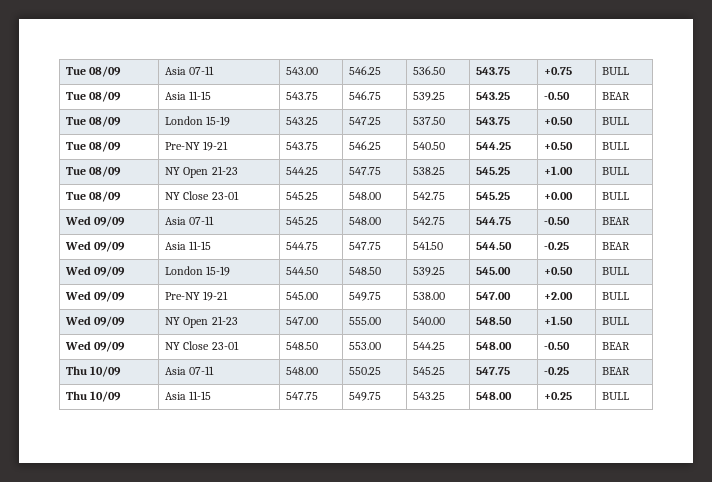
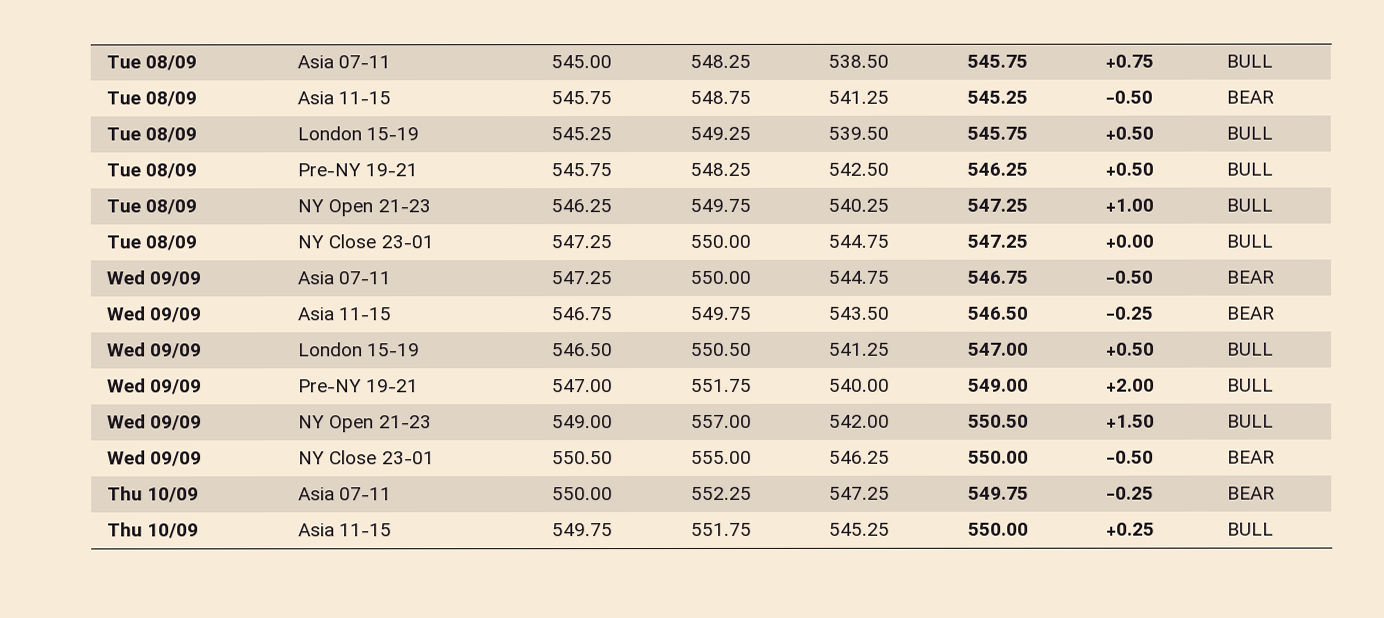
- Tue 08/09 | Asia 07-11 | 543.00 | 546.25 | 536.50 | 543.75 | +0.75 | BULL
+ Tue 08/09 | Asia 07-11 | 545.00 | 548.25 | 538.50 | 545.75 | +0.75 | BULL
- Tue 08/09 | Asia 11-15 | 543.75 | 546.75 | 539.25 | 543.25 | -0.50 | BEAR
+ Tue 08/09 | Asia 11-15 | 545.75 | 548.75 | 541.25 | 545.25 | -0.50 | BEAR
- Tue 08/09 | London 15-19 | 543.25 | 547.25 | 537.50 | 543.75 | +0.50 | BULL
+ Tue 08/09 | London 15-19 | 545.25 | 549.25 | 539.50 | 545.75 | +0.50 | BULL
- Tue 08/09 | Pre-NY 19-21 | 543.75 | 546.25 | 540.50 | 544.25 | +0.50 | BULL
+ Tue 08/09 | Pre-NY 19-21 | 545.75 | 548.25 | 542.50 | 546.25 | +0.50 | BULL
- Tue 08/09 | NY Open 21-23 | 544.25 | 547.75 | 538.25 | 545.25 | +1.00 | BULL
+ Tue 08/09 | NY Open 21-23 | 546.25 | 549.75 | 540.25 | 547.25 | +1.00 | BULL
- Tue 08/09 | NY Close 23-01 | 545.25 | 548.00 | 542.75 | 545.25 | +0.00 | BULL
+ Tue 08/09 | NY Close 23-01 | 547.25 | 550.00 | 544.75 | 547.25 | +0.00 | BULL
- Wed 09/09 | Asia 07-11 | 545.25 | 548.00 | 542.75 | 544.75 | -0.50 | BEAR
+ Wed 09/09 | Asia 07-11 | 547.25 | 550.00 | 544.75 | 546.75 | -0.50 | BEAR
- Wed 09/09 | Asia 11-15 | 544.75 | 547.75 | 541.50 | 544.50 | -0.25 | BEAR
+ Wed 09/09 | Asia 11-15 | 546.75 | 549.75 | 543.50 | 546.50 | -0.25 | BEAR
- Wed 09/09 | London 15-19 | 544.50 | 548.50 | 539.25 | 545.00 | +0.50 | BULL
+ Wed 09/09 | London 15-19 | 546.50 | 550.50 | 541.25 | 547.00 | +0.50 | BULL
- Wed 09/09 | Pre-NY 19-21 | 545.00 | 549.75 | 538.00 | 547.00 | +2.00 | BULL
+ Wed 09/09 | Pre-NY 19-21 | 547.00 | 551.75 | 540.00 | 549.00 | +2.00 | BULL
- Wed 09/09 | NY Open 21-23 | 547.00 | 555.00 | 540.00 | 548.50 | +1.50 | BULL
+ Wed 09/09 | NY Open 21-23 | 549.00 | 557.00 | 542.00 | 550.50 | +1.50 | BULL
- Wed 09/09 | NY Close 23-01 | 548.50 | 553.00 | 544.25 | 548.00 | -0.50 | BEAR
+ Wed 09/09 | NY Close 23-01 | 550.50 | 555.00 | 546.25 | 550.00 | -0.50 | BEAR
- Thu 10/09 | Asia 07-11 | 548.00 | 550.25 | 545.25 | 547.75 | -0.25 | BEAR
+ Thu 10/09 | Asia 07-11 | 550.00 | 552.25 | 547.25 | 549.75 | -0.25 | BEAR
- Thu 10/09 | Asia 11-15 | 547.75 | 549.75 | 543.25 | 548.00 | +0.25 | BULL
+ Thu 10/09 | Asia 11-15 | 549.75 | 551.75 | 545.25 | 550.00 | +0.25 | BULL

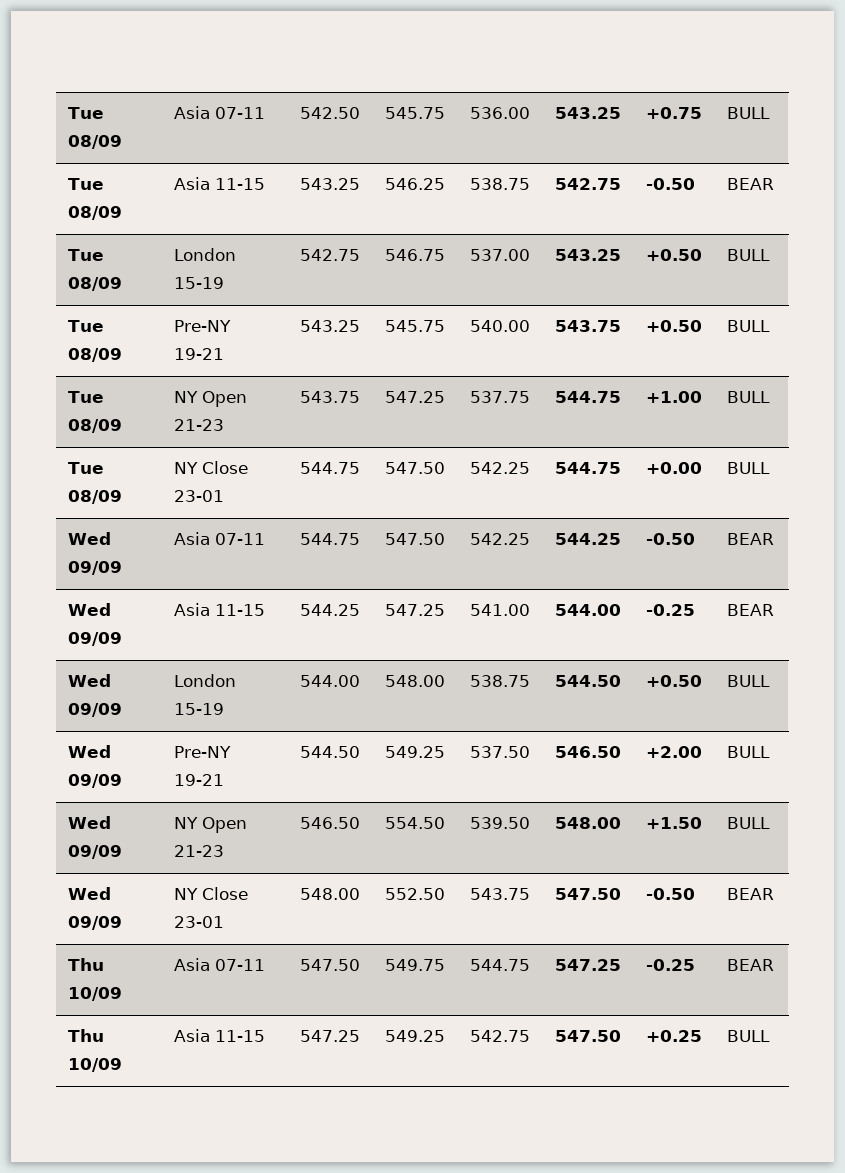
- Tue 08/09 | Asia 07-11 | 545.00 | 548.25 | 538.50 | 545.75 | +0.75 | BULL
+ Tue 08/09 | Asia 07-11 | 542.50 | 545.75 | 536.00 | 543.25 | +0.75 | BULL
- Tue 08/09 | Asia 11-15 | 545.75 | 548.75 | 541.25 | 545.25 | -0.50 | BEAR
+ Tue 08/09 | Asia 11-15 | 543.25 | 546.25 | 538.75 | 542.75 | -0.50 | BEAR
- Tue 08/09 | London 15-19 | 545.25 | 549.25 | 539.50 | 545.75 | +0.50 | BULL
+ Tue 08/09 | London 15-19 | 542.75 | 546.75 | 537.00 | 543.25 | +0.50 | BULL
- Tue 08/09 | Pre-NY 19-21 | 545.75 | 548.25 | 542.50 | 546.25 | +0.50 | BULL
+ Tue 08/09 | Pre-NY 19-21 | 543.25 | 545.75 | 540.00 | 543.75 | +0.50 | BULL
- Tue 08/09 | NY Open 21-23 | 546.25 | 549.75 | 540.25 | 547.25 | +1.00 | BULL
+ Tue 08/09 | NY Open 21-23 | 543.75 | 547.25 | 537.75 | 544.75 | +1.00 | BULL
- Tue 08/09 | NY Close 23-01 | 547.25 | 550.00 | 544.75 | 547.25 | +0.00 | BULL
+ Tue 08/09 | NY Close 23-01 | 544.75 | 547.50 | 542.25 | 544.75 | +0.00 | BULL
- Wed 09/09 | Asia 07-11 | 547.25 | 550.00 | 544.75 | 546.75 | -0.50 | BEAR
+ Wed 09/09 | Asia 07-11 | 544.75 | 547.50 | 542.25 | 544.25 | -0.50 | BEAR
- Wed 09/09 | Asia 11-15 | 546.75 | 549.75 | 543.50 | 546.50 | -0.25 | BEAR
+ Wed 09/09 | Asia 11-15 | 544.25 | 547.25 | 541.00 | 544.00 | -0.25 | BEAR
- Wed 09/09 | London 15-19 | 546.50 | 550.50 | 541.25 | 547.00 | +0.50 | BULL
+ Wed 09/09 | London 15-19 | 544.00 | 548.00 | 538.75 | 544.50 | +0.50 | BULL
- Wed 09/09 | Pre-NY 19-21 | 547.00 | 551.75 | 540.00 | 549.00 | +2.00 | BULL
+ Wed 09/09 | Pre-NY 19-21 | 544.50 | 549.25 | 537.50 | 546.50 | +2.00 | BULL
- Wed 09/09 | NY Open 21-23 | 549.00 | 557.00 | 542.00 | 550.50 | +1.50 | BULL
+ Wed 09/09 | NY Open 21-23 | 546.50 | 554.50 | 539.50 | 548.00 | +1.50 | BULL
- Wed 09/09 | NY Close 23-01 | 550.50 | 555.00 | 546.25 | 550.00 | -0.50 | BEAR
+ Wed 09/09 | NY Close 23-01 | 548.00 | 552.50 | 543.75 | 547.50 | -0.50 | BEAR
- Thu 10/09 | Asia 07-11 | 550.00 | 552.25 | 547.25 | 549.75 | -0.25 | BEAR
+ Thu 10/09 | Asia 07-11 | 547.50 | 549.75 | 544.75 | 547.25 | -0.25 | BEAR
- Thu 10/09 | Asia 11-15 | 549.75 | 551.75 | 545.25 | 550.00 | +0.25 | BULL
+ Thu 10/09 | Asia 11-15 | 547.25 | 549.25 | 542.75 | 547.50 | +0.25 | BULL

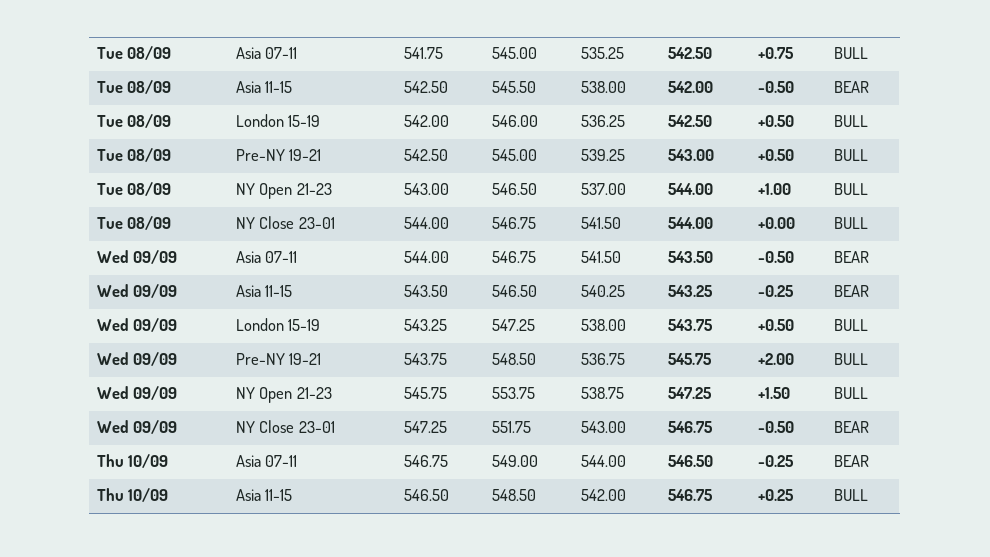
- Tue 08/09 | Asia 07-11 | 542.50 | 545.75 | 536.00 | 543.25 | +0.75 | BULL
+ Tue 08/09 | Asia 07-11 | 541.75 | 545.00 | 535.25 | 542.50 | +0.75 | BULL
- Tue 08/09 | Asia 11-15 | 543.25 | 546.25 | 538.75 | 542.75 | -0.50 | BEAR
+ Tue 08/09 | Asia 11-15 | 542.50 | 545.50 | 538.00 | 542.00 | -0.50 | BEAR
- Tue 08/09 | London 15-19 | 542.75 | 546.75 | 537.00 | 543.25 | +0.50 | BULL
+ Tue 08/09 | London 15-19 | 542.00 | 546.00 | 536.25 | 542.50 | +0.50 | BULL
- Tue 08/09 | Pre-NY 19-21 | 543.25 | 545.75 | 540.00 | 543.75 | +0.50 | BULL
+ Tue 08/09 | Pre-NY 19-21 | 542.50 | 545.00 | 539.25 | 543.00 | +0.50 | BULL
- Tue 08/09 | NY Open 21-23 | 543.75 | 547.25 | 537.75 | 544.75 | +1.00 | BULL
+ Tue 08/09 | NY Open 21-23 | 543.00 | 546.50 | 537.00 | 544.00 | +1.00 | BULL
- Tue 08/09 | NY Close 23-01 | 544.75 | 547.50 | 542.25 | 544.75 | +0.00 | BULL
+ Tue 08/09 | NY Close 23-01 | 544.00 | 546.75 | 541.50 | 544.00 | +0.00 | BULL
- Wed 09/09 | Asia 07-11 | 544.75 | 547.50 | 542.25 | 544.25 | -0.50 | BEAR
+ Wed 09/09 | Asia 07-11 | 544.00 | 546.75 | 541.50 | 543.50 | -0.50 | BEAR
- Wed 09/09 | Asia 11-15 | 544.25 | 547.25 | 541.00 | 544.00 | -0.25 | BEAR
+ Wed 09/09 | Asia 11-15 | 543.50 | 546.50 | 540.25 | 543.25 | -0.25 | BEAR
- Wed 09/09 | London 15-19 | 544.00 | 548.00 | 538.75 | 544.50 | +0.50 | BULL
+ Wed 09/09 | London 15-19 | 543.25 | 547.25 | 538.00 | 543.75 | +0.50 | BULL
- Wed 09/09 | Pre-NY 19-21 | 544.50 | 549.25 | 537.50 | 546.50 | +2.00 | BULL
+ Wed 09/09 | Pre-NY 19-21 | 543.75 | 548.50 | 536.75 | 545.75 | +2.00 | BULL
- Wed 09/09 | NY Open 21-23 | 546.50 | 554.50 | 539.50 | 548.00 | +1.50 | BULL
+ Wed 09/09 | NY Open 21-23 | 545.75 | 553.75 | 538.75 | 547.25 | +1.50 | BULL
- Wed 09/09 | NY Close 23-01 | 548.00 | 552.50 | 543.75 | 547.50 | -0.50 | BEAR
+ Wed 09/09 | NY Close 23-01 | 547.25 | 551.75 | 543.00 | 546.75 | -0.50 | BEAR
- Thu 10/09 | Asia 07-11 | 547.50 | 549.75 | 544.75 | 547.25 | -0.25 | BEAR
+ Thu 10/09 | Asia 07-11 | 546.75 | 549.00 | 544.00 | 546.50 | -0.25 | BEAR
- Thu 10/09 | Asia 11-15 | 547.25 | 549.25 | 542.75 | 547.50 | +0.25 | BULL
+ Thu 10/09 | Asia 11-15 | 546.50 | 548.50 | 542.00 | 546.75 | +0.25 | BULL

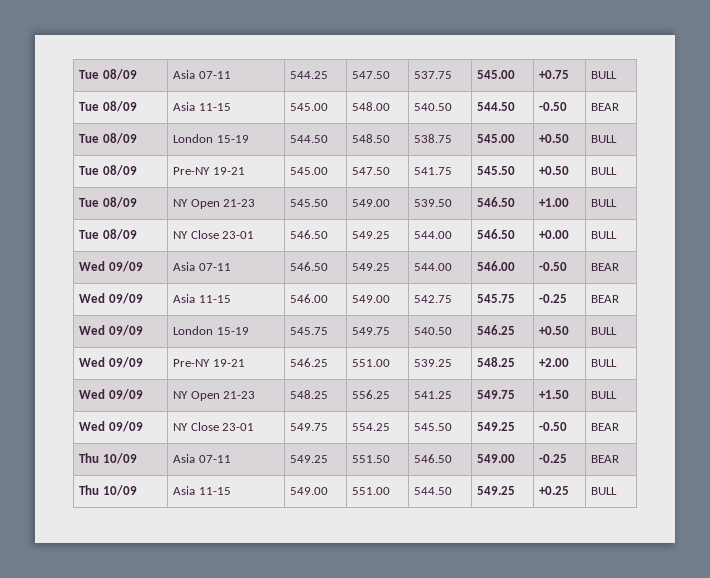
- Tue 08/09 | Asia 07-11 | 541.75 | 545.00 | 535.25 | 542.50 | +0.75 | BULL
+ Tue 08/09 | Asia 07-11 | 544.25 | 547.50 | 537.75 | 545.00 | +0.75 | BULL
- Tue 08/09 | Asia 11-15 | 542.50 | 545.50 | 538.00 | 542.00 | -0.50 | BEAR
+ Tue 08/09 | Asia 11-15 | 545.00 | 548.00 | 540.50 | 544.50 | -0.50 | BEAR
- Tue 08/09 | London 15-19 | 542.00 | 546.00 | 536.25 | 542.50 | +0.50 | BULL
+ Tue 08/09 | London 15-19 | 544.50 | 548.50 | 538.75 | 545.00 | +0.50 | BULL
- Tue 08/09 | Pre-NY 19-21 | 542.50 | 545.00 | 539.25 | 543.00 | +0.50 | BULL
+ Tue 08/09 | Pre-NY 19-21 | 545.00 | 547.50 | 541.75 | 545.50 | +0.50 | BULL
- Tue 08/09 | NY Open 21-23 | 543.00 | 546.50 | 537.00 | 544.00 | +1.00 | BULL
+ Tue 08/09 | NY Open 21-23 | 545.50 | 549.00 | 539.50 | 546.50 | +1.00 | BULL
- Tue 08/09 | NY Close 23-01 | 544.00 | 546.75 | 541.50 | 544.00 | +0.00 | BULL
+ Tue 08/09 | NY Close 23-01 | 546.50 | 549.25 | 544.00 | 546.50 | +0.00 | BULL
- Wed 09/09 | Asia 07-11 | 544.00 | 546.75 | 541.50 | 543.50 | -0.50 | BEAR
+ Wed 09/09 | Asia 07-11 | 546.50 | 549.25 | 544.00 | 546.00 | -0.50 | BEAR
- Wed 09/09 | Asia 11-15 | 543.50 | 546.50 | 540.25 | 543.25 | -0.25 | BEAR
+ Wed 09/09 | Asia 11-15 | 546.00 | 549.00 | 542.75 | 545.75 | -0.25 | BEAR
- Wed 09/09 | London 15-19 | 543.25 | 547.25 | 538.00 | 543.75 | +0.50 | BULL
+ Wed 09/09 | London 15-19 | 545.75 | 549.75 | 540.50 | 546.25 | +0.50 | BULL
- Wed 09/09 | Pre-NY 19-21 | 543.75 | 548.50 | 536.75 | 545.75 | +2.00 | BULL
+ Wed 09/09 | Pre-NY 19-21 | 546.25 | 551.00 | 539.25 | 548.25 | +2.00 | BULL
- Wed 09/09 | NY Open 21-23 | 545.75 | 553.75 | 538.75 | 547.25 | +1.50 | BULL
+ Wed 09/09 | NY Open 21-23 | 548.25 | 556.25 | 541.25 | 549.75 | +1.50 | BULL
- Wed 09/09 | NY Close 23-01 | 547.25 | 551.75 | 543.00 | 546.75 | -0.50 | BEAR
+ Wed 09/09 | NY Close 23-01 | 549.75 | 554.25 | 545.50 | 549.25 | -0.50 | BEAR
- Thu 10/09 | Asia 07-11 | 546.75 | 549.00 | 544.00 | 546.50 | -0.25 | BEAR
+ Thu 10/09 | Asia 07-11 | 549.25 | 551.50 | 546.50 | 549.00 | -0.25 | BEAR
- Thu 10/09 | Asia 11-15 | 546.50 | 548.50 | 542.00 | 546.75 | +0.25 | BULL
+ Thu 10/09 | Asia 11-15 | 549.00 | 551.00 | 544.50 | 549.25 | +0.25 | BULL

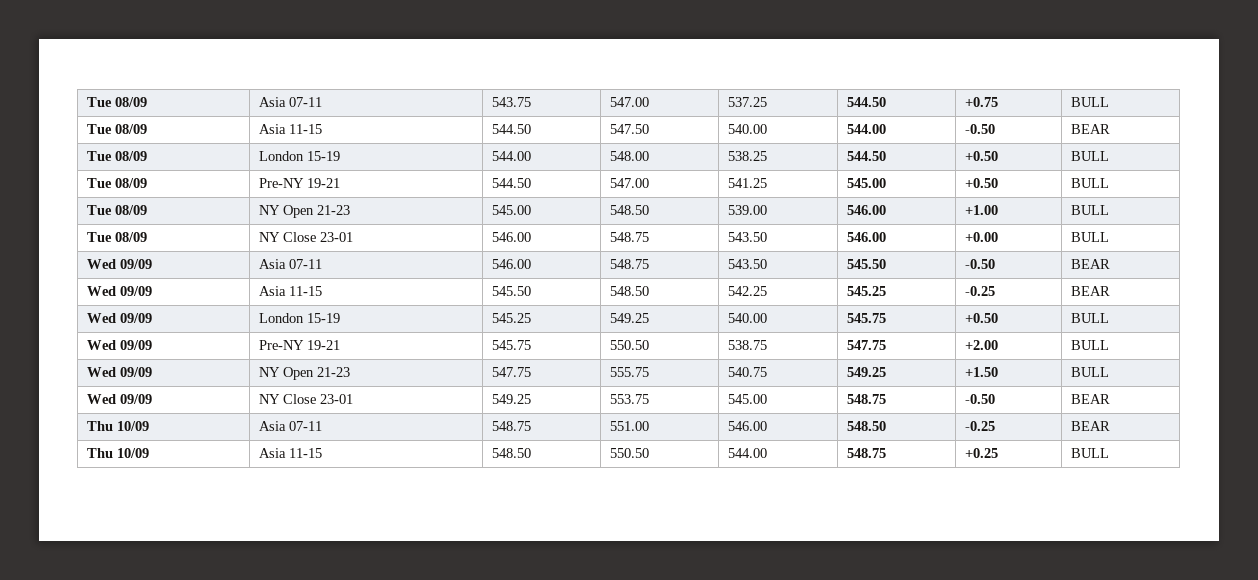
- Tue 08/09 | Asia 07-11 | 544.25 | 547.50 | 537.75 | 545.00 | +0.75 | BULL
+ Tue 08/09 | Asia 07-11 | 543.75 | 547.00 | 537.25 | 544.50 | +0.75 | BULL
- Tue 08/09 | Asia 11-15 | 545.00 | 548.00 | 540.50 | 544.50 | -0.50 | BEAR
+ Tue 08/09 | Asia 11-15 | 544.50 | 547.50 | 540.00 | 544.00 | -0.50 | BEAR
- Tue 08/09 | London 15-19 | 544.50 | 548.50 | 538.75 | 545.00 | +0.50 | BULL
+ Tue 08/09 | London 15-19 | 544.00 | 548.00 | 538.25 | 544.50 | +0.50 | BULL
- Tue 08/09 | Pre-NY 19-21 | 545.00 | 547.50 | 541.75 | 545.50 | +0.50 | BULL
+ Tue 08/09 | Pre-NY 19-21 | 544.50 | 547.00 | 541.25 | 545.00 | +0.50 | BULL
- Tue 08/09 | NY Open 21-23 | 545.50 | 549.00 | 539.50 | 546.50 | +1.00 | BULL
+ Tue 08/09 | NY Open 21-23 | 545.00 | 548.50 | 539.00 | 546.00 | +1.00 | BULL
- Tue 08/09 | NY Close 23-01 | 546.50 | 549.25 | 544.00 | 546.50 | +0.00 | BULL
+ Tue 08/09 | NY Close 23-01 | 546.00 | 548.75 | 543.50 | 546.00 | +0.00 | BULL
- Wed 09/09 | Asia 07-11 | 546.50 | 549.25 | 544.00 | 546.00 | -0.50 | BEAR
+ Wed 09/09 | Asia 07-11 | 546.00 | 548.75 | 543.50 | 545.50 | -0.50 | BEAR
- Wed 09/09 | Asia 11-15 | 546.00 | 549.00 | 542.75 | 545.75 | -0.25 | BEAR
+ Wed 09/09 | Asia 11-15 | 545.50 | 548.50 | 542.25 | 545.25 | -0.25 | BEAR
- Wed 09/09 | London 15-19 | 545.75 | 549.75 | 540.50 | 546.25 | +0.50 | BULL
+ Wed 09/09 | London 15-19 | 545.25 | 549.25 | 540.00 | 545.75 | +0.50 | BULL
- Wed 09/09 | Pre-NY 19-21 | 546.25 | 551.00 | 539.25 | 548.25 | +2.00 | BULL
+ Wed 09/09 | Pre-NY 19-21 | 545.75 | 550.50 | 538.75 | 547.75 | +2.00 | BULL
- Wed 09/09 | NY Open 21-23 | 548.25 | 556.25 | 541.25 | 549.75 | +1.50 | BULL
+ Wed 09/09 | NY Open 21-23 | 547.75 | 555.75 | 540.75 | 549.25 | +1.50 | BULL
- Wed 09/09 | NY Close 23-01 | 549.75 | 554.25 | 545.50 | 549.25 | -0.50 | BEAR
+ Wed 09/09 | NY Close 23-01 | 549.25 | 553.75 | 545.00 | 548.75 | -0.50 | BEAR
- Thu 10/09 | Asia 07-11 | 549.25 | 551.50 | 546.50 | 549.00 | -0.25 | BEAR
+ Thu 10/09 | Asia 07-11 | 548.75 | 551.00 | 546.00 | 548.50 | -0.25 | BEAR
- Thu 10/09 | Asia 11-15 | 549.00 | 551.00 | 544.50 | 549.25 | +0.25 | BULL
+ Thu 10/09 | Asia 11-15 | 548.50 | 550.50 | 544.00 | 548.75 | +0.25 | BULL

